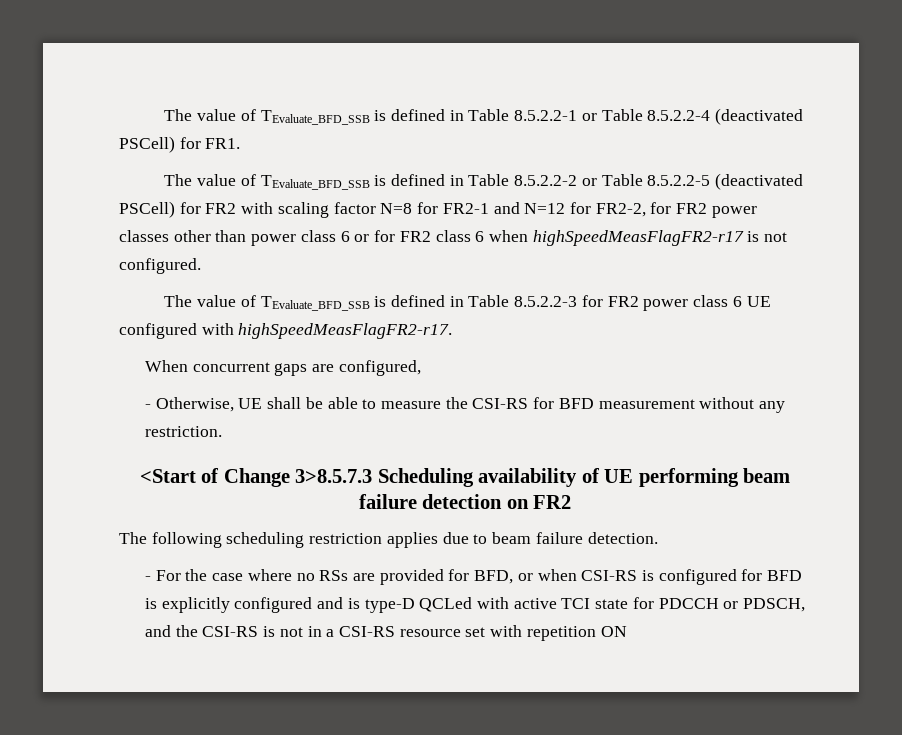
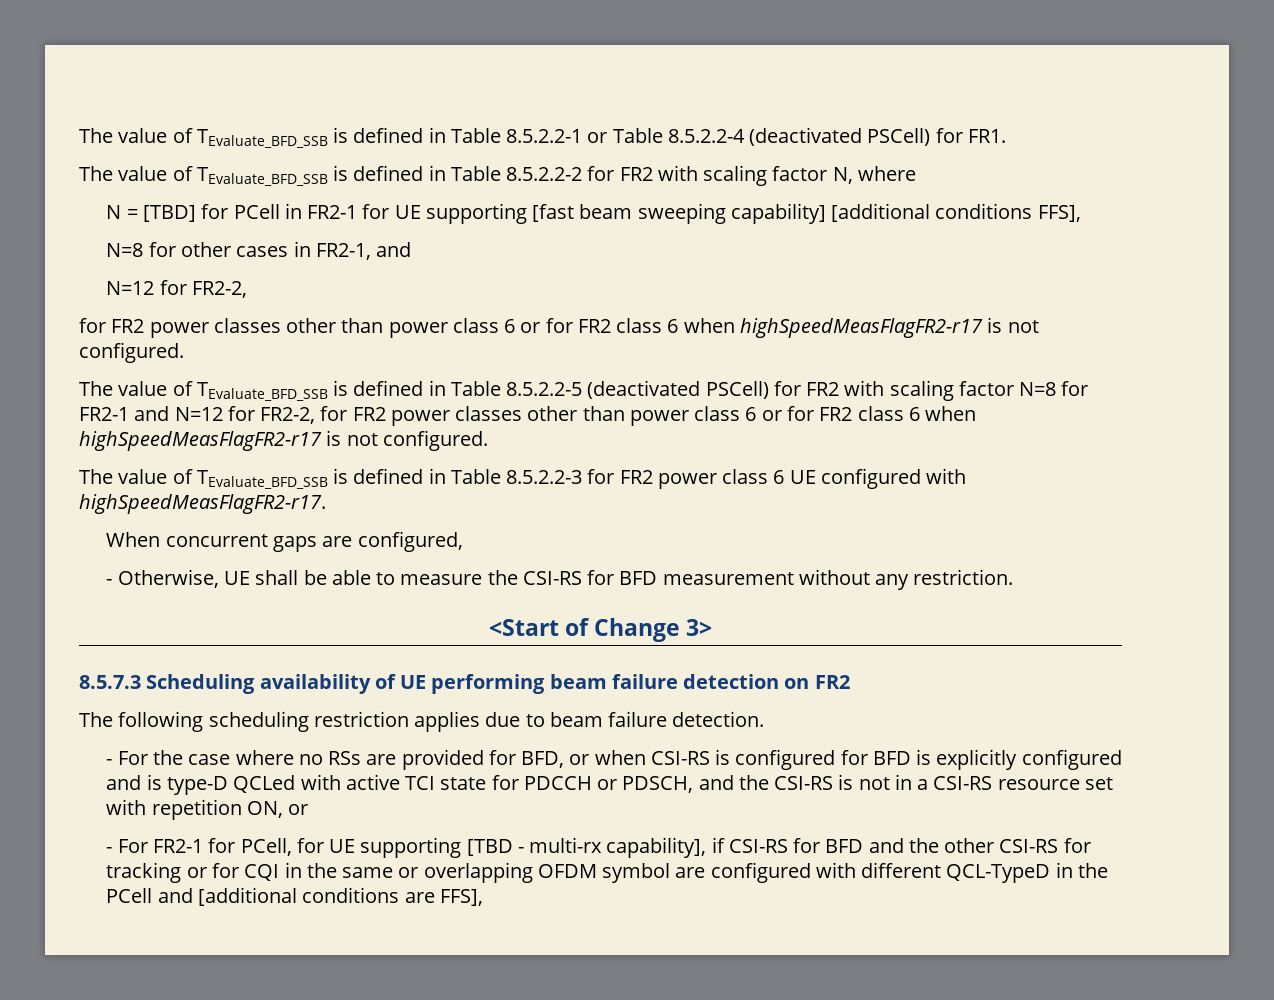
- The value of TEvaluate_BFD_SSB is defined in Table 8.5.2.2-2 or Table 8.5.2.2-5 (deactivated PSCell) for FR2 with scaling factor N=8 for FR2-1 and N=12 for FR2-2, for FR2 power classes other than power class 6 or for FR2 class 6 when highSpeedMeasFlagFR2-r17 is not configured.
+ The value of TEvaluate_BFD_SSB is defined in Table 8.5.2.2-2 for FR2 with scaling factor N, where
+ N = [TBD] for PCell in FR2-1 for UE supporting [fast beam sweeping capability] [additional conditions FFS],
+ N=8 for other cases in FR2-1, and
+ N=12 for FR2-2,
+ for FR2 power classes other than power class 6 or for FR2 class 6 when highSpeedMeasFlagFR2-r17 is not configured.
+ The value of TEvaluate_BFD_SSB is defined in Table 8.5.2.2-5 (deactivated PSCell) for FR2 with scaling factor N=8 for FR2-1 and N=12 for FR2-2, for FR2 power classes other than power class 6 or for FR2 class 6 when highSpeedMeasFlagFR2-r17 is not configured.
- <Start of Change 3>8.5.7.3 Scheduling availability of UE performing beam failure detection on FR2
+ <Start of Change 3>
+ 8.5.7.3 Scheduling availability of UE performing beam failure detection on FR2
- - For the case where no RSs are provided for BFD, or when CSI-RS is configured for BFD is explicitly configured and is type-D QCLed with active TCI state for PDCCH or PDSCH, and the CSI-RS is not in a CSI-RS resource set with repetition ON
+ - For the case where no RSs are provided for BFD, or when CSI-RS is configured for BFD is explicitly configured and is type-D QCLed with active TCI state for PDCCH or PDSCH, and the CSI-RS is not in a CSI-RS resource set with repetition ON, or
+ - For FR2-1 for PCell, for UE supporting [TBD - multi-rx capability], if CSI-RS for BFD and the other CSI-RS for tracking or for CQI in the same or overlapping OFDM symbol are configured with different QCL-TypeD in the PCell and [additional conditions are FFS],

